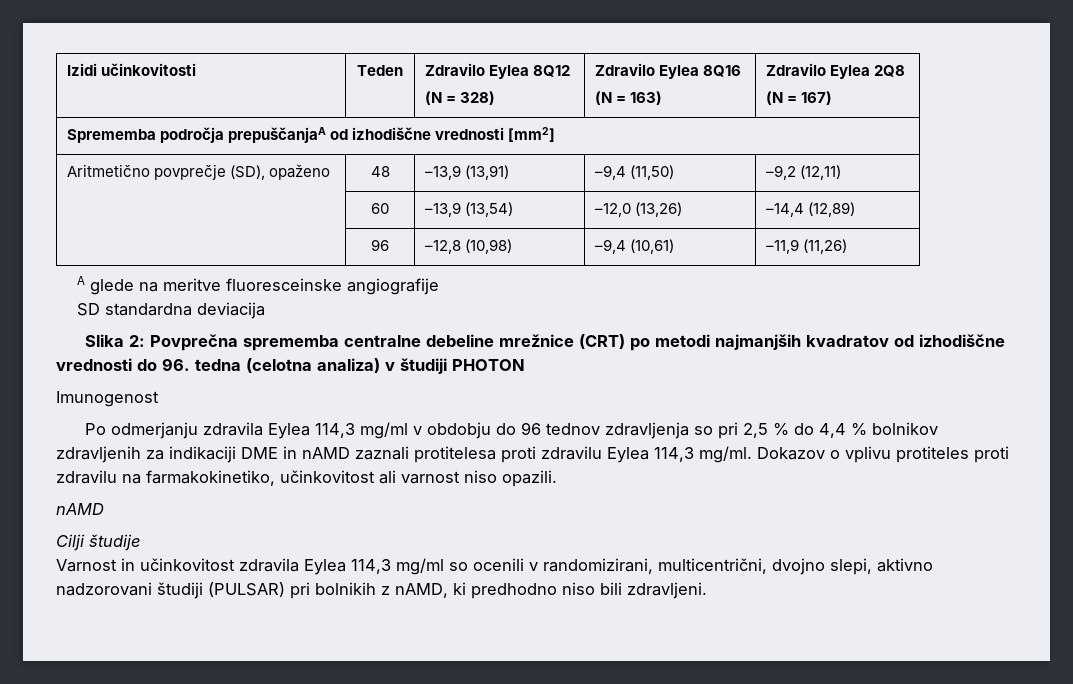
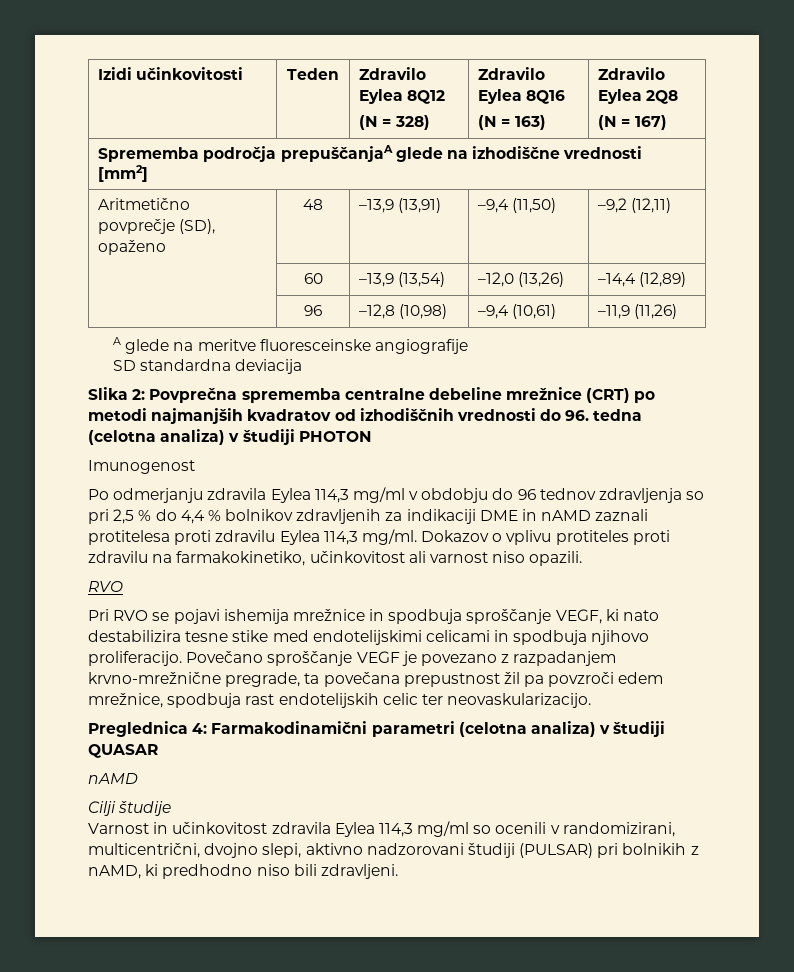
- Sprememba področja prepuščanjaA od izhodiščne vrednosti [mm2]
+ Sprememba področja prepuščanjaA glede na izhodiščne vrednosti [mm2]
- Slika 2: Povprečna sprememba centralne debeline mrežnice (CRT) po metodi najmanjših kvadratov od izhodiščne vrednosti do 96. tedna (celotna analiza) v študiji PHOTON
+ Slika 2: Povprečna sprememba centralne debeline mrežnice (CRT) po metodi najmanjših kvadratov od izhodiščnih vrednosti do 96. tedna (celotna analiza) v študiji PHOTON
  Dokazov o vplivu protiteles proti zdravilu na farmakokinetiko, učinkovitost ali varnost niso opazili.
+ RVO
+ Pri RVO se pojavi ishemija mrežnice in spodbuja sproščanje VEGF, ki nato destabilizira tesne stike med endotelijskimi celicami in spodbuja njihovo proliferacijo. Povečano sproščanje VEGF je povezano z razpadanjem krvno-mrežnične pregrade, ta povečana prepustnost žil pa povzroči edem mrežnice, spodbuja rast endotelijskih celic ter neovaskularizacijo.
+ Preglednica 4: Farmakodinamični parametri (celotna analiza) v študiji QUASAR

